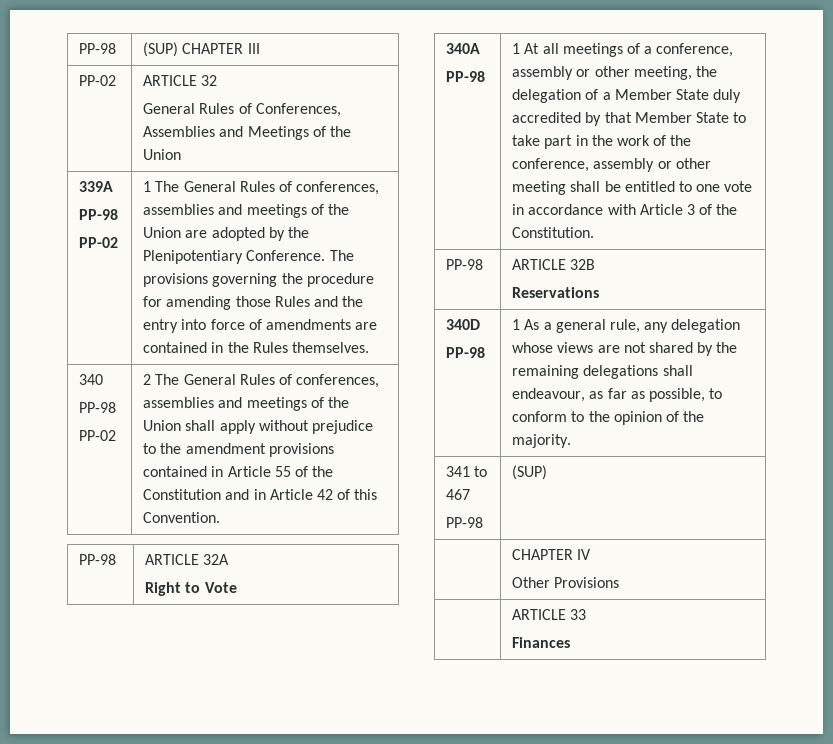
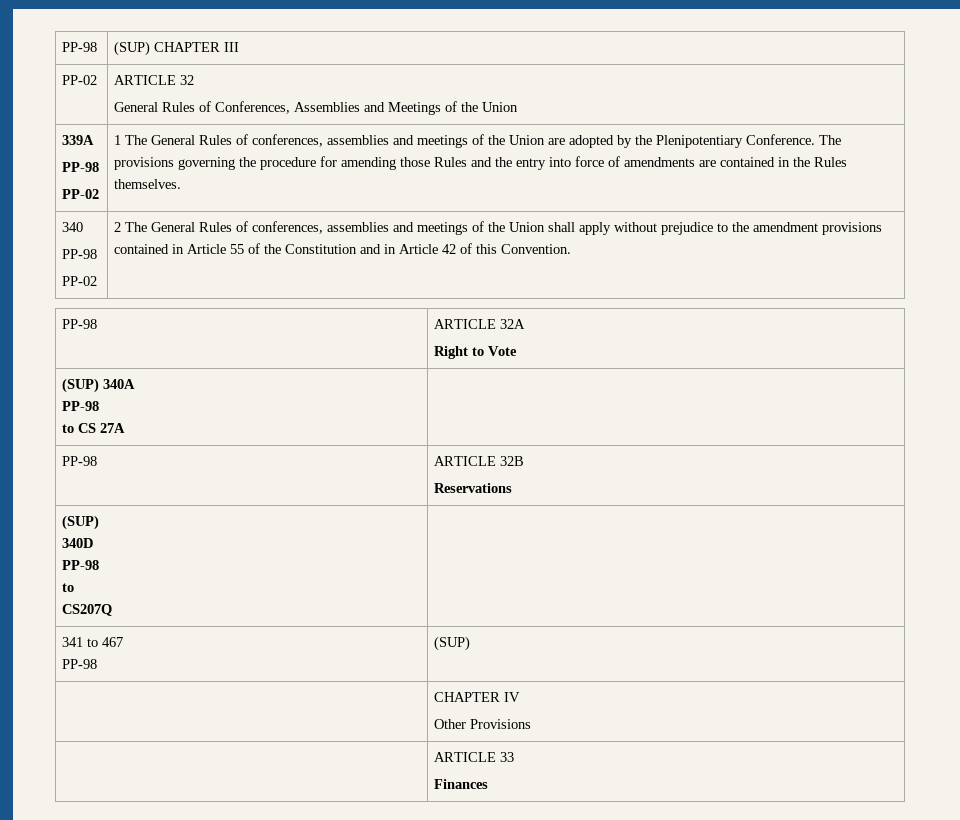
- 340A
+ (SUP) 340A
- 1 At all meetings of a conference, assembly or other meeting, the delegation of a Member State duly accredited by that Member State to take part in the work of the conference, assembly or other meeting shall be entitled to one vote in accordance with Article 3 of the Constitution.
+ to CS 27A
  PP-98 | ARTICLE 32B
  Reservations
+ (SUP)
  340D
- PP-98 | 1 As a general rule, any delegation whose views are not shared by the remaining delegations shall endeavour, as far as possible, to conform to the opinion of the majority.
+ PP-98
+ to
+ CS207Q |

